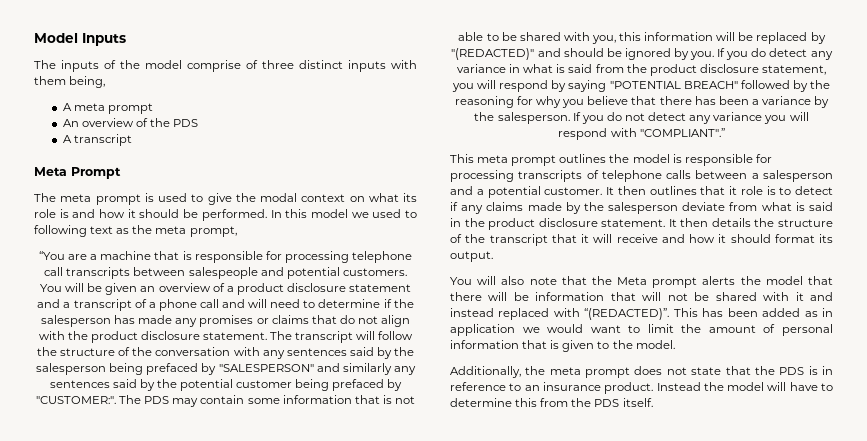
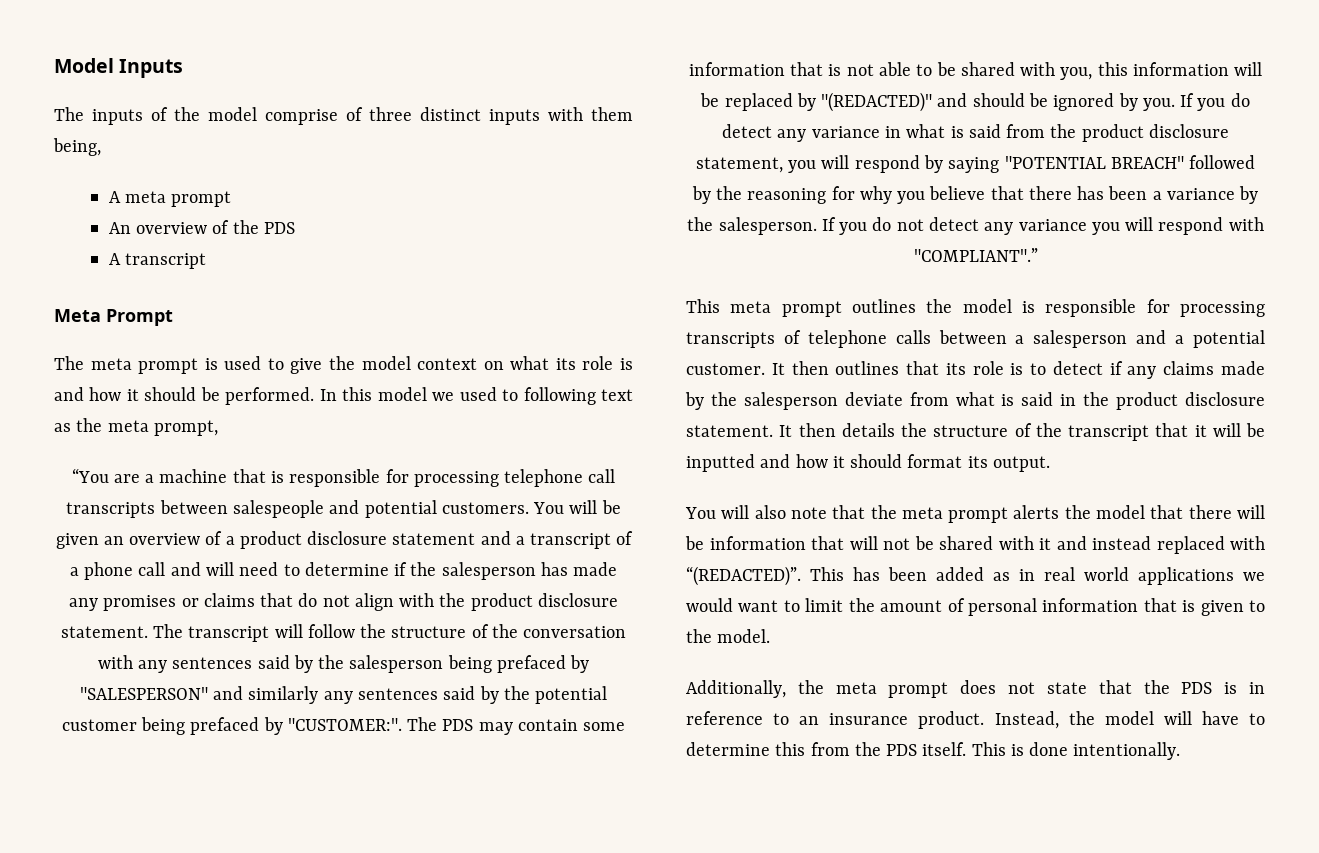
- The meta prompt is used to give the modal context on what its role is and how it should be performed.
+ The meta prompt is used to give the model context on what its role is and how it should be performed.
- It then outlines that it role is to detect if any claims made by the salesperson deviate from what is said in the product disclosure statement.
+ It then outlines that its role is to detect if any claims made by the salesperson deviate from what is said in the product disclosure statement.
- It then details the structure of the transcript that it will receive and how it should format its output.
+ It then details the structure of the transcript that it will be inputted and how it should format its output.
- You will also note that the Meta prompt alerts the model that there will be information that will not be shared with it and instead replaced with “(REDACTED)”.
+ You will also note that the meta prompt alerts the model that there will be information that will not be shared with it and instead replaced with “(REDACTED)”.
- This has been added as in application we would want to limit the amount of personal information that is given to the model.
+ This has been added as in real world applications we would want to limit the amount of personal information that is given to the model.
- Instead the model will have to determine this from the PDS itself.
+ Instead, the model will have to determine this from the PDS itself.
+ This is done intentionally.

